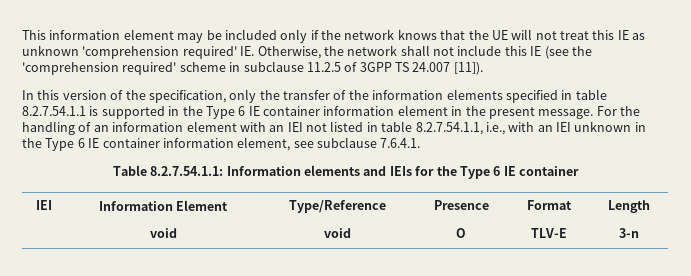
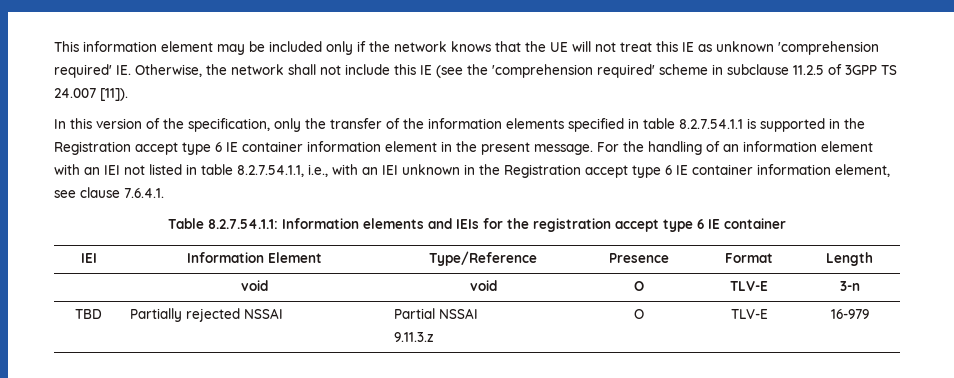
- In this version of the specification, only the transfer of the information elements specified in table 8.2.7.54.1.1 is supported in the Type 6 IE container information element in the present message.
+ In this version of the specification, only the transfer of the information elements specified in table 8.2.7.54.1.1 is supported in the Registration accept type 6 IE container information element in the present message.
- For the handling of an information element with an IEI not listed in table 8.2.7.54.1.1, i.e., with an IEI unknown in the Type 6 IE container information element, see subclause 7.6.4.1.
+ For the handling of an information element with an IEI not listed in table 8.2.7.54.1.1, i.e., with an IEI unknown in the Registration accept type 6 IE container information element, see clause 7.6.4.1.
- Table 8.2.7.54.1.1: Information elements and IEIs for the Type 6 IE container
+ Table 8.2.7.54.1.1: Information elements and IEIs for the registration accept type 6 IE container
+ TBD | Partially rejected NSSAI | Partial NSSAI
+ 9.11.3.z | O | TLV-E | 16-979

